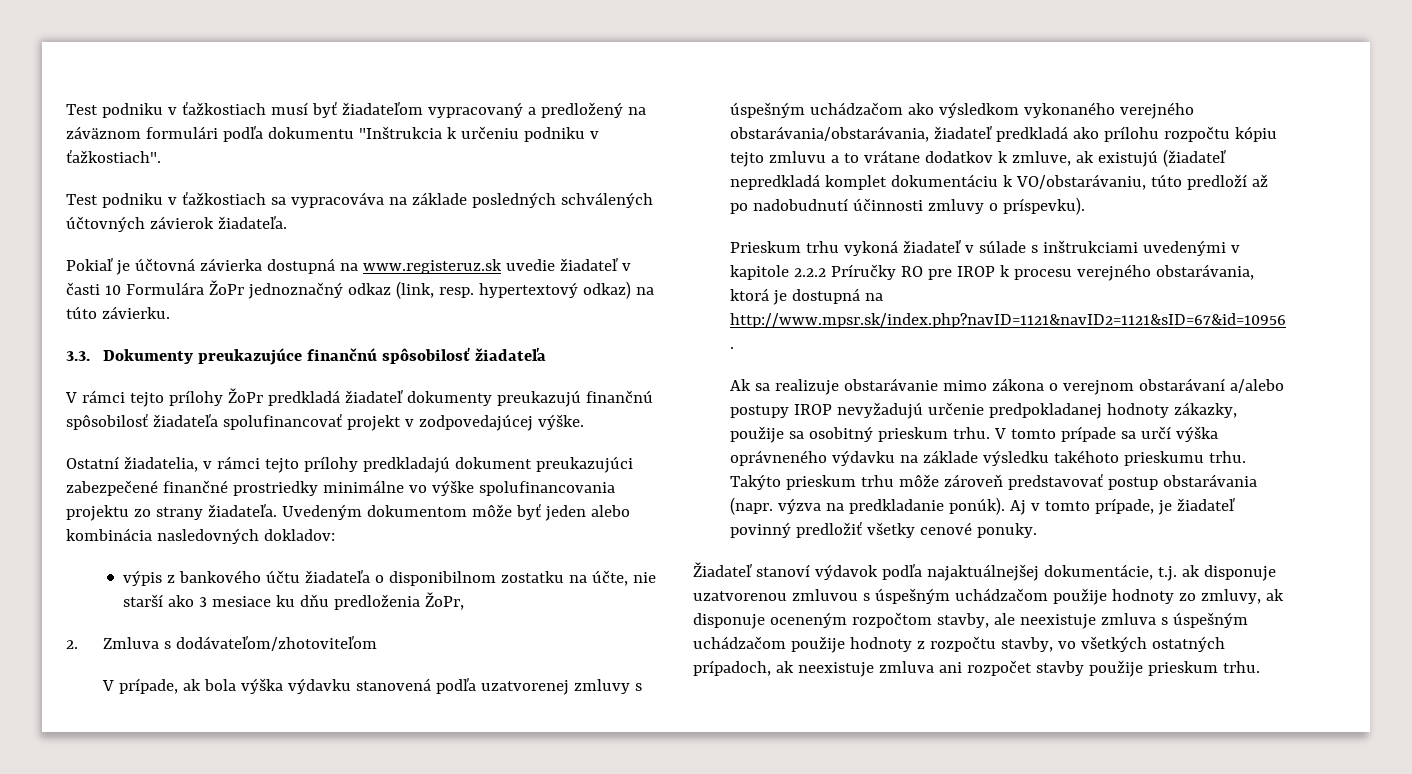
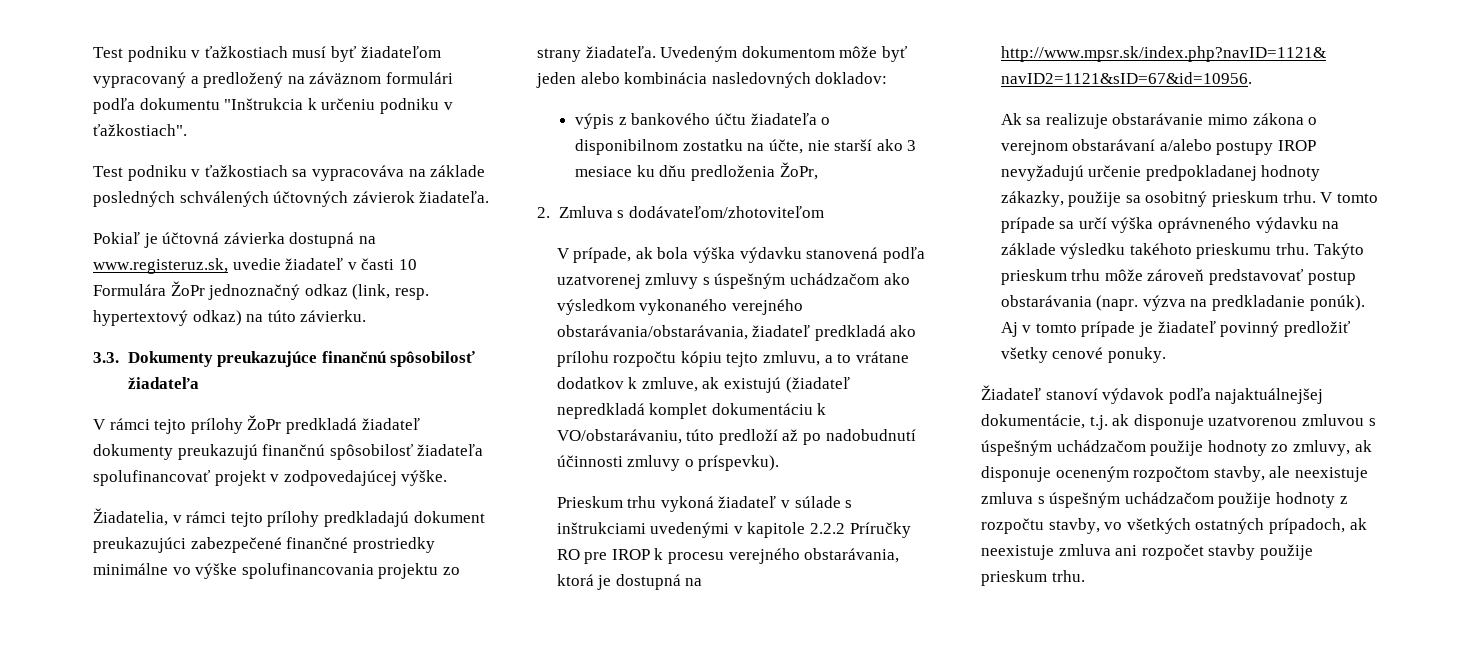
- Pokiaľ je účtovná závierka dostupná na www.registeruz.sk uvedie žiadateľ v časti 10 Formulára ŽoPr jednoznačný odkaz (link, resp. hypertextový odkaz) na túto závierku.
+ Pokiaľ je účtovná závierka dostupná na www.registeruz.sk, uvedie žiadateľ v časti 10 Formulára ŽoPr jednoznačný odkaz (link, resp. hypertextový odkaz) na túto závierku.
- Ostatní žiadatelia, v rámci tejto prílohy predkladajú dokument preukazujúci zabezpečené finančné prostriedky minimálne vo výške spolufinancovania projektu zo strany žiadateľa.
+ Žiadatelia, v rámci tejto prílohy predkladajú dokument preukazujúci zabezpečené finančné prostriedky minimálne vo výške spolufinancovania projektu zo strany žiadateľa.
- V prípade, ak bola výška výdavku stanovená podľa uzatvorenej zmluvy s úspešným uchádzačom ako výsledkom vykonaného verejného obstarávania/obstarávania, žiadateľ predkladá ako prílohu rozpočtu kópiu tejto zmluvu a to vrátane dodatkov k zmluve, ak existujú (žiadateľ nepredkladá komplet dokumentáciu k VO/obstarávaniu, túto predloží až po nadobudnutí účinnosti zmluvy o príspevku).
+ V prípade, ak bola výška výdavku stanovená podľa uzatvorenej zmluvy s úspešným uchádzačom ako výsledkom vykonaného verejného obstarávania/obstarávania, žiadateľ predkladá ako prílohu rozpočtu kópiu tejto zmluvu, a to vrátane dodatkov k zmluve, ak existujú (žiadateľ nepredkladá komplet dokumentáciu k VO/obstarávaniu, túto predloží až po nadobudnutí účinnosti zmluvy o príspevku).
- Aj v tomto prípade, je žiadateľ povinný predložiť všetky cenové ponuky.
+ Aj v tomto prípade je žiadateľ povinný predložiť všetky cenové ponuky.

